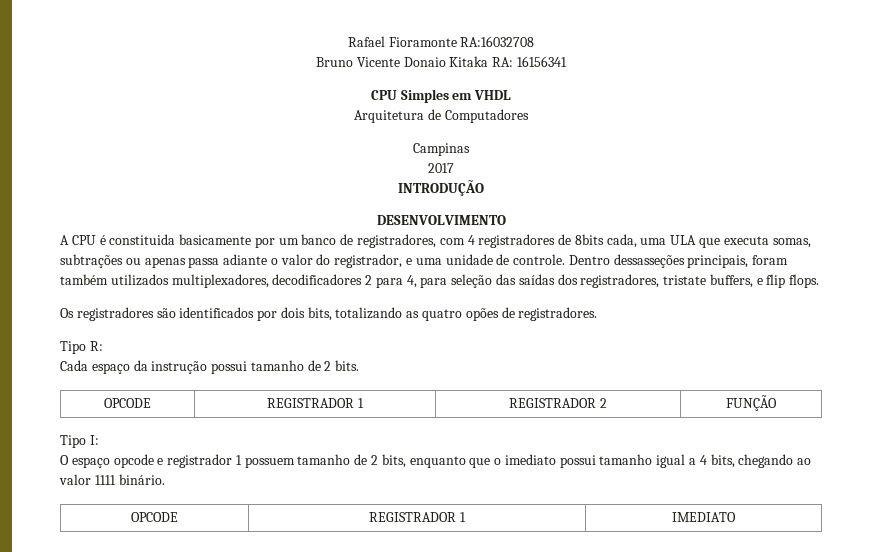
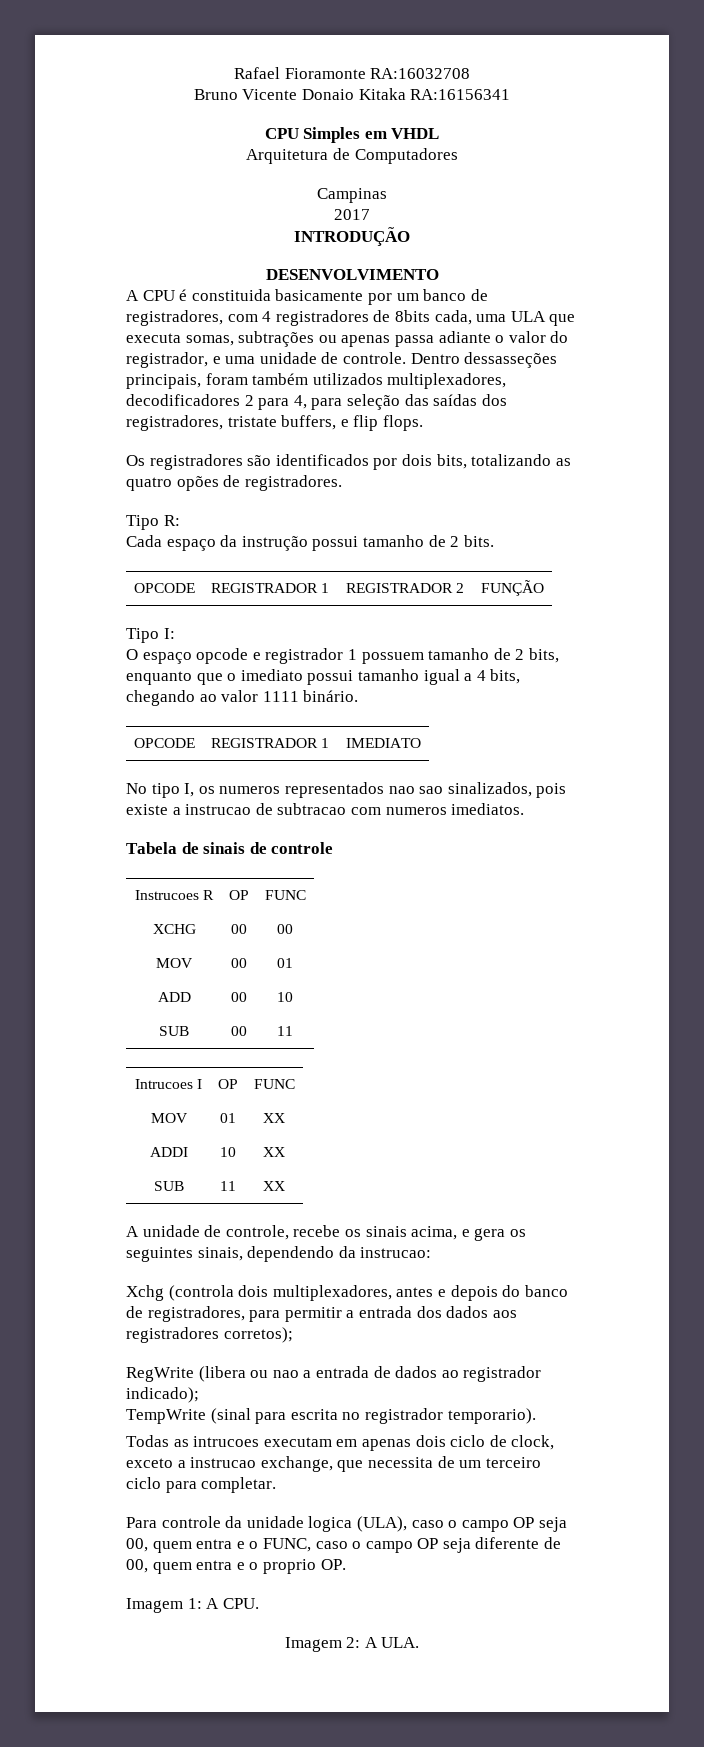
- Bruno Vicente Donaio Kitaka RA: 16156341
+ Bruno Vicente Donaio Kitaka RA:16156341
+ No tipo I, os numeros representados nao sao sinalizados, pois existe a instrucao de subtracao com numeros imediatos.
+ Tabela de sinais de controle
+ Instrucoes R | OP | FUNC
+ XCHG | 00 | 00
+ MOV | 00 | 01
+ ADD | 00 | 10
+ SUB | 00 | 11
+ Intrucoes I | OP | FUNC
+ MOV | 01 | XX
+ ADDI | 10 | XX
+ SUB | 11 | XX
+ A unidade de controle, recebe os sinais acima, e gera os seguintes sinais, dependendo da instrucao:
+ Xchg (controla dois multiplexadores, antes e depois do banco de registradores, para permitir a entrada dos dados aos registradores corretos);
+ RegWrite (libera ou nao a entrada de dados ao registrador indicado);
+ TempWrite (sinal para escrita no registrador temporario).
+ Todas as intrucoes executam em apenas dois ciclo de clock, exceto a instrucao exchange, que necessita de um terceiro ciclo para completar.
+ Para controle da unidade logica (ULA), caso o campo OP seja 00, quem entra e o FUNC, caso o campo OP seja diferente de 00, quem entra e o proprio OP.
+ Imagem 1: A CPU.
+ Imagem 2: A ULA.

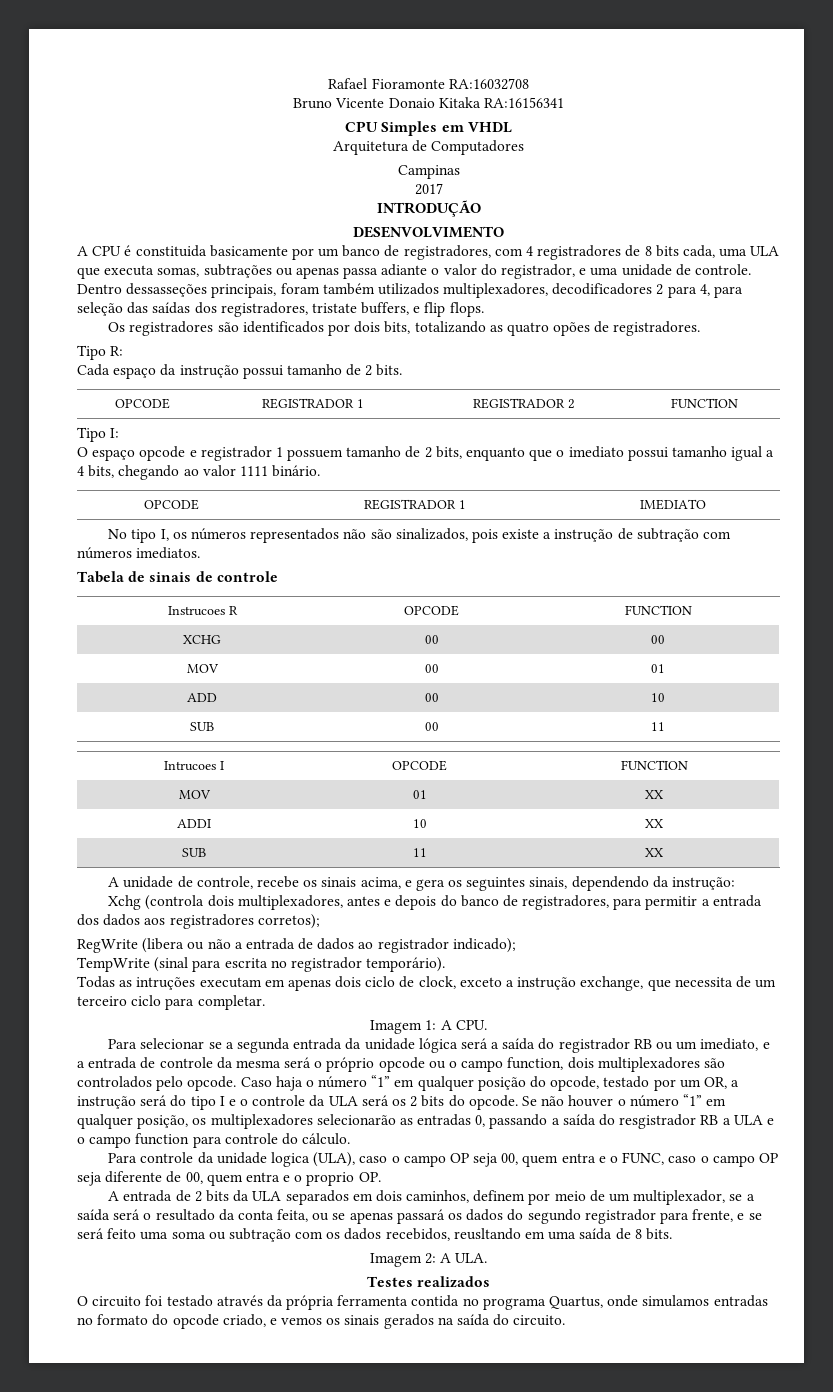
- A CPU é constituida basicamente por um banco de registradores, com 4 registradores de 8bits cada, uma ULA que executa somas, subtrações ou apenas passa adiante o valor do registrador, e uma unidade de controle.
+ A CPU é constituida basicamente por um banco de registradores, com 4 registradores de 8 bits cada, uma ULA que executa somas, subtrações ou apenas passa adiante o valor do registrador, e uma unidade de controle.
- OPCODE | REGISTRADOR 1 | REGISTRADOR 2 | FUNÇÃO
+ OPCODE | REGISTRADOR 1 | REGISTRADOR 2 | FUNCTION
- No tipo I, os numeros representados nao sao sinalizados, pois existe a instrucao de subtracao com numeros imediatos.
+ No tipo I, os números representados não são sinalizados, pois existe a instrução de subtração com números imediatos.
- Instrucoes R | OP | FUNC
+ Instrucoes R | OPCODE | FUNCTION
- Intrucoes I | OP | FUNC
+ Intrucoes I | OPCODE | FUNCTION
- A unidade de controle, recebe os sinais acima, e gera os seguintes sinais, dependendo da instrucao:
+ A unidade de controle, recebe os sinais acima, e gera os seguintes sinais, dependendo da instrução:
- RegWrite (libera ou nao a entrada de dados ao registrador indicado);
+ RegWrite (libera ou não a entrada de dados ao registrador indicado);
- TempWrite (sinal para escrita no registrador temporario).
+ TempWrite (sinal para escrita no registrador temporário).
- Todas as intrucoes executam em apenas dois ciclo de clock, exceto a instrucao exchange, que necessita de um terceiro ciclo para completar.
+ Todas as intruções executam em apenas dois ciclo de clock, exceto a instrução exchange, que necessita de um terceiro ciclo para completar.
+ Imagem 1: A CPU.
+ Para selecionar se a segunda entrada da unidade lógica será a saída do registrador RB ou um imediato, e a entrada de controle da mesma será o próprio opcode ou o campo function, dois multiplexadores são controlados pelo opcode. Caso haja o número “1” em qualquer posição do opcode, testado por um OR, a instrução será do tipo I e o controle da ULA será os 2 bits do opcode. Se não houver o número “1” em qualquer posição, os multiplexadores selecionarão as entradas 0, passando a saída do resgistrador RB a ULA e o campo function para controle do cálculo.
- Imagem 1: A CPU.
+ A entrada de 2 bits da ULA separados em dois caminhos, definem por meio de um multiplexador, se a saída será o resultado da conta feita, ou se apenas passará os dados do segundo registrador para frente, e se será feito uma soma ou subtração com os dados recebidos, reusltando em uma saída de 8 bits.
  Imagem 2: A ULA.
+ Testes realizados
+ O circuito foi testado através da própria ferramenta contida no programa Quartus, onde simulamos entradas no formato do opcode criado, e vemos os sinais gerados na saída do circuito.

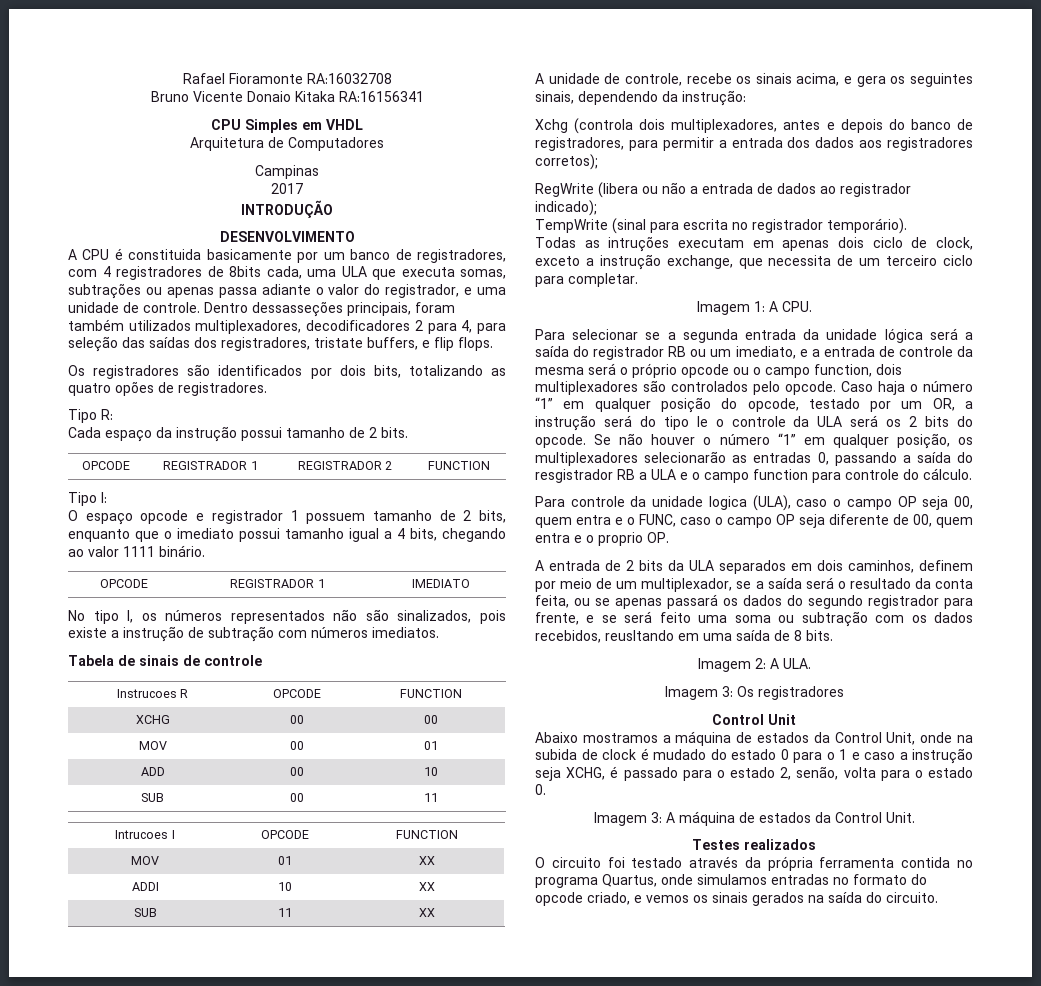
- A CPU é constituida basicamente por um banco de registradores, com 4 registradores de 8 bits cada, uma ULA que executa somas, subtrações ou apenas passa adiante o valor do registrador, e uma unidade de controle.
+ A CPU é constituida basicamente por um banco de registradores, com 4 registradores de 8bits cada, uma ULA que executa somas, subtrações ou apenas passa adiante o valor do registrador, e uma unidade de controle.
- Caso haja o número “1” em qualquer posição do opcode, testado por um OR, a instrução será do tipo I e o controle da ULA será os 2 bits do opcode.
+ Caso haja o número “1” em qualquer posição do opcode, testado por um OR, a instrução será do tipo Ie o controle da ULA será os 2 bits do opcode.
+ Imagem 3: Os registradores
+ Control Unit
+ Abaixo mostramos a máquina de estados da Control Unit, onde na subida de clock é mudado do estado 0 para o 1 e caso a instrução seja XCHG, é passado para o estado 2, senão, volta para o estado 0.
+ Imagem 3: A máquina de estados da Control Unit.

